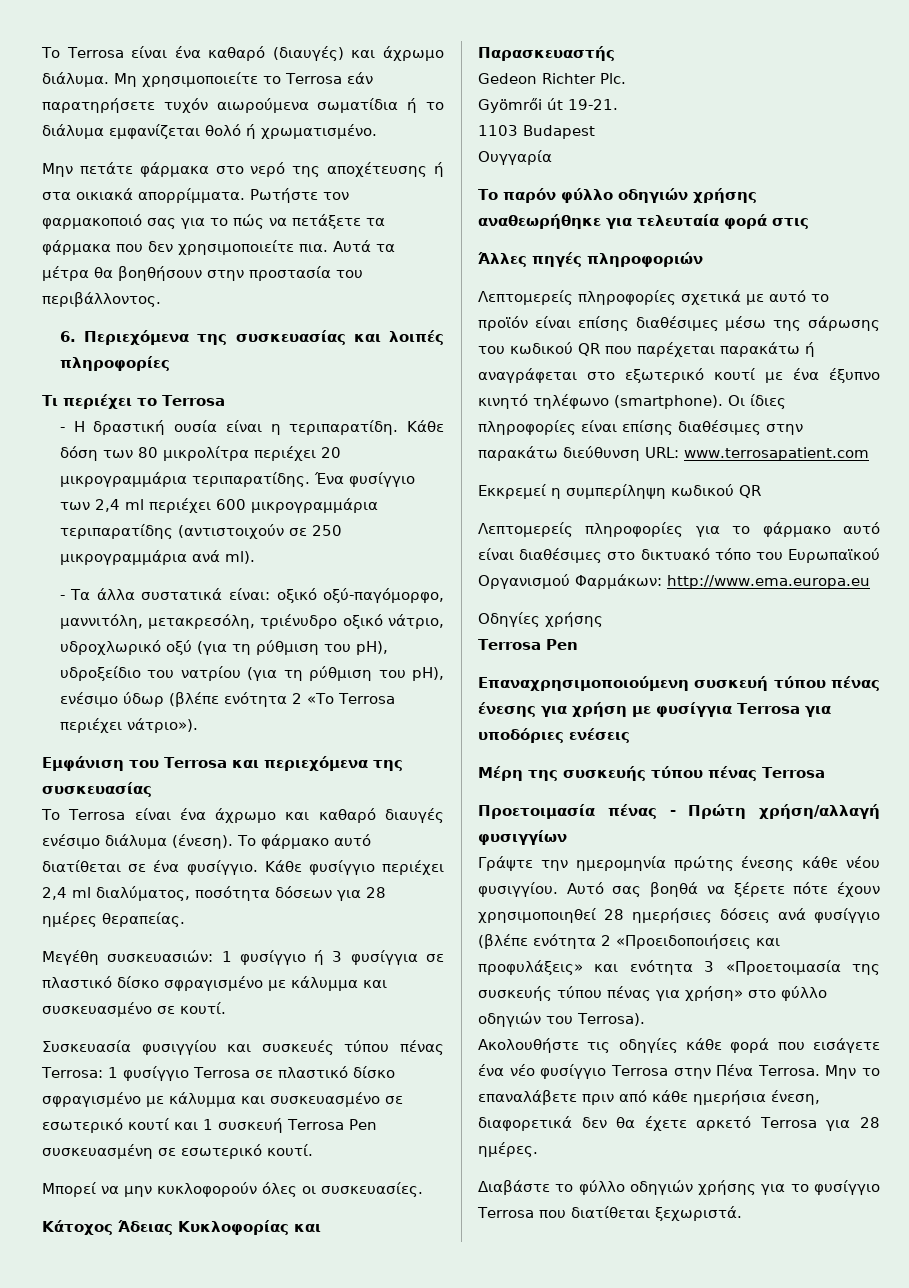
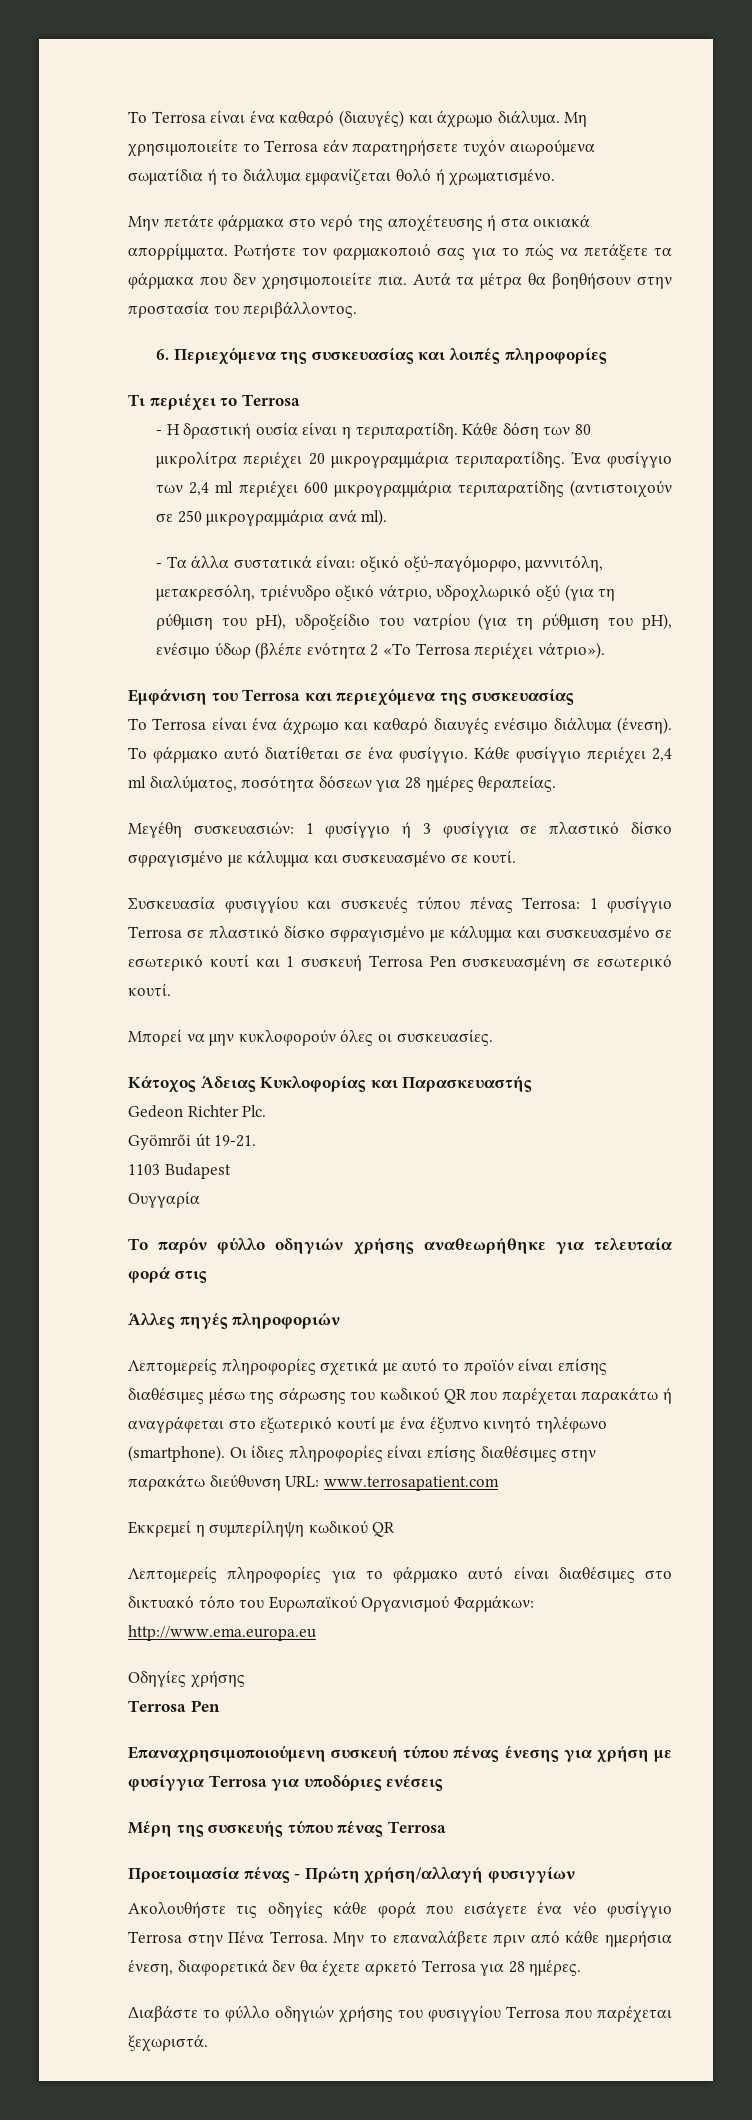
- Γράψτε την ημερομηνία πρώτης ένεσης κάθε νέου φυσιγγίου. Αυτό σας βοηθά να ξέρετε πότε έχουν χρησιμοποιηθεί 28 ημερήσιες δόσεις ανά φυσίγγιο (βλέπε ενότητα 2 «Προειδοποιήσεις και προφυλάξεις» και ενότητα 3 «Προετοιμασία της συσκευής τύπου πένας για χρήση» στο φύλλο οδηγιών του Terrosa).
- Διαβάστε το φύλλο οδηγιών χρήσης για το φυσίγγιο Terrosa που διατίθεται ξεχωριστά.
+ Διαβάστε το φύλλο οδηγιών χρήσης του φυσιγγίου Terrosa που παρέχεται ξεχωριστά.

